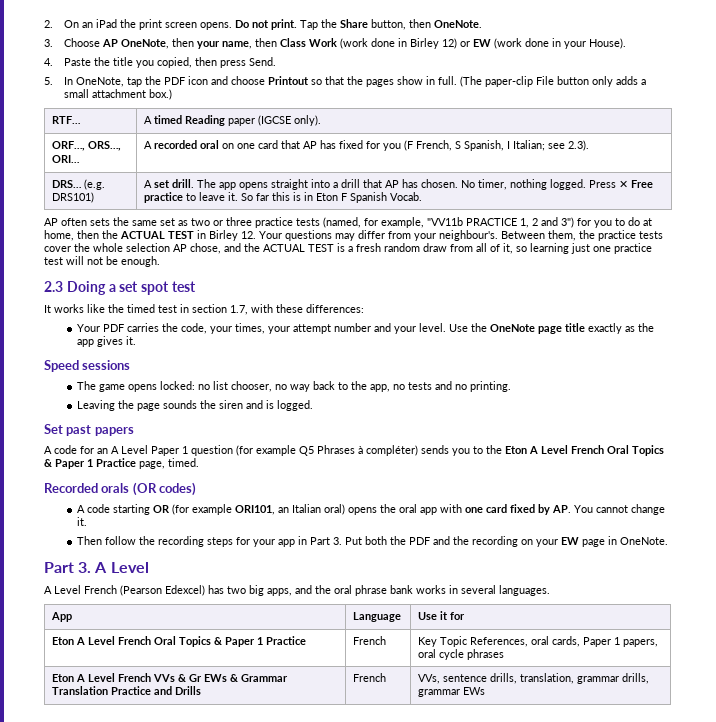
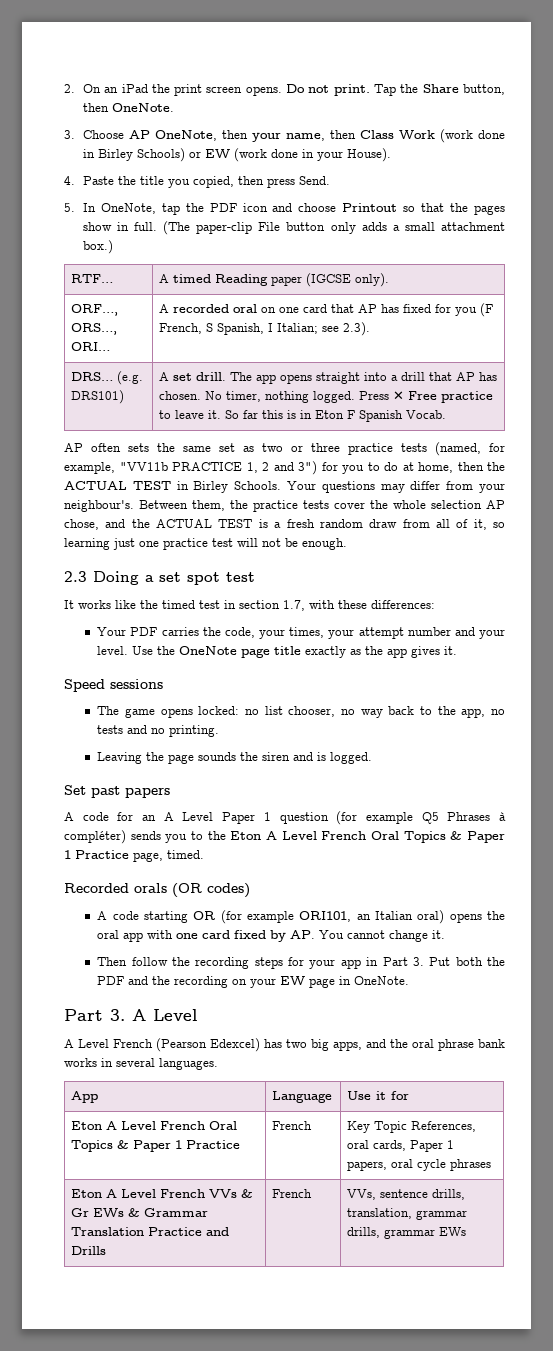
- 3. Choose AP OneNote, then your name, then Class Work (work done in Birley 12) or EW (work done in your House).
+ 3. Choose AP OneNote, then your name, then Class Work (work done in Birley Schools) or EW (work done in your House).
- AP often sets the same set as two or three practice tests (named, for example, "VV11b PRACTICE 1, 2 and 3") for you to do at home, then the ACTUAL TEST in Birley 12. Your questions may differ from your neighbour's.
+ AP often sets the same set as two or three practice tests (named, for example, "VV11b PRACTICE 1, 2 and 3") for you to do at home, then the ACTUAL TEST in Birley Schools. Your questions may differ from your neighbour's.

